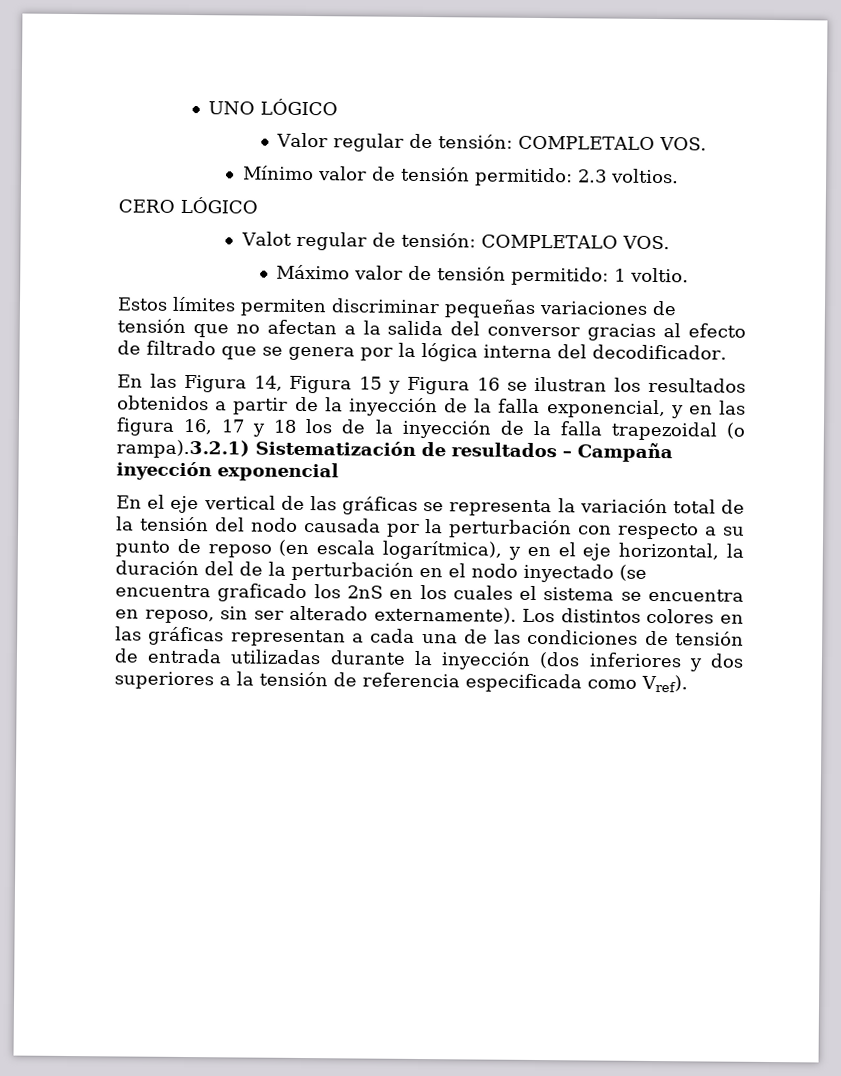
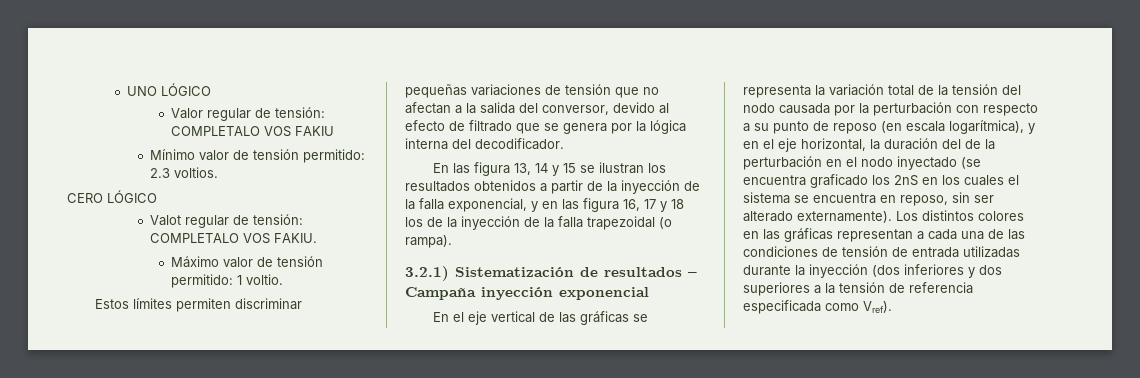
- Valor regular de tensión: COMPLETALO VOS.
+ Valor regular de tensión: COMPLETALO VOS FAKIU
- Valot regular de tensión: COMPLETALO VOS.
+ Valot regular de tensión: COMPLETALO VOS FAKIU.
- Estos límites permiten discriminar pequeñas variaciones de tensión que no afectan a la salida del conversor gracias al efecto de filtrado que se genera por la lógica interna del decodificador.
+ Estos límites permiten discriminar pequeñas variaciones de tensión que no afectan a la salida del conversor, devido al efecto de filtrado que se genera por la lógica interna del decodificador.
- En las Figura 14, Figura 15 y Figura 16 se ilustran los resultados obtenidos a partir de la inyección de la falla exponencial, y en las figura 16, 17 y 18 los de la inyección de la falla trapezoidal (o rampa).3.2.1) Sistematización de resultados – Campaña inyección exponencial
+ En las figura 13, 14 y 15 se ilustran los resultados obtenidos a partir de la inyección de la falla exponencial, y en las figura 16, 17 y 18 los de la inyección de la falla trapezoidal (o rampa).
+ 3.2.1) Sistematización de resultados – Campaña inyección exponencial

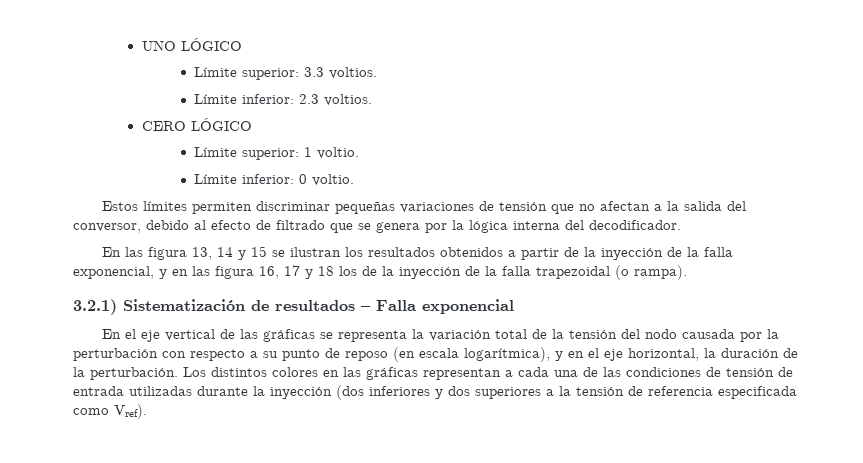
- Valor regular de tensión: COMPLETALO VOS FAKIU
- Mínimo valor de tensión permitido: 2.3 voltios.
+ Límite superior: 3.3 voltios.
+ Límite inferior: 2.3 voltios.
  CERO LÓGICO
- Valot regular de tensión: COMPLETALO VOS FAKIU.
- Máximo valor de tensión permitido: 1 voltio.
+ Límite superior: 1 voltio.
+ Límite inferior: 0 voltio.
- Estos límites permiten discriminar pequeñas variaciones de tensión que no afectan a la salida del conversor, devido al efecto de filtrado que se genera por la lógica interna del decodificador.
+ Estos límites permiten discriminar pequeñas variaciones de tensión que no afectan a la salida del conversor, debido al efecto de filtrado que se genera por la lógica interna del decodificador.
- 3.2.1) Sistematización de resultados – Campaña inyección exponencial
+ 3.2.1) Sistematización de resultados – Falla exponencial
- En el eje vertical de las gráficas se representa la variación total de la tensión del nodo causada por la perturbación con respecto a su punto de reposo (en escala logarítmica), y en el eje horizontal, la duración del de la perturbación en el nodo inyectado (se encuentra graficado los 2nS en los cuales el sistema se encuentra en reposo, sin ser alterado externamente).
+ En el eje vertical de las gráficas se representa la variación total de la tensión del nodo causada por la perturbación con respecto a su punto de reposo (en escala logarítmica), y en el eje horizontal, la duración de la perturbación.

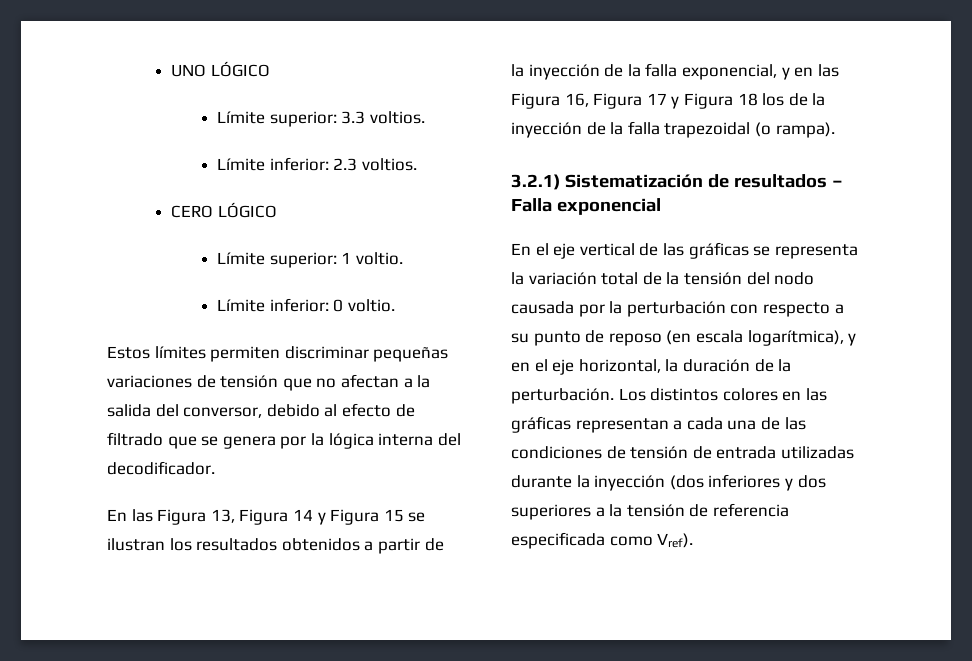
- En las figura 13, 14 y 15 se ilustran los resultados obtenidos a partir de la inyección de la falla exponencial, y en las figura 16, 17 y 18 los de la inyección de la falla trapezoidal (o rampa).
+ En las Figura 13, Figura 14 y Figura 15 se ilustran los resultados obtenidos a partir de la inyección de la falla exponencial, y en las Figura 16, Figura 17 y Figura 18 los de la inyección de la falla trapezoidal (o rampa).

